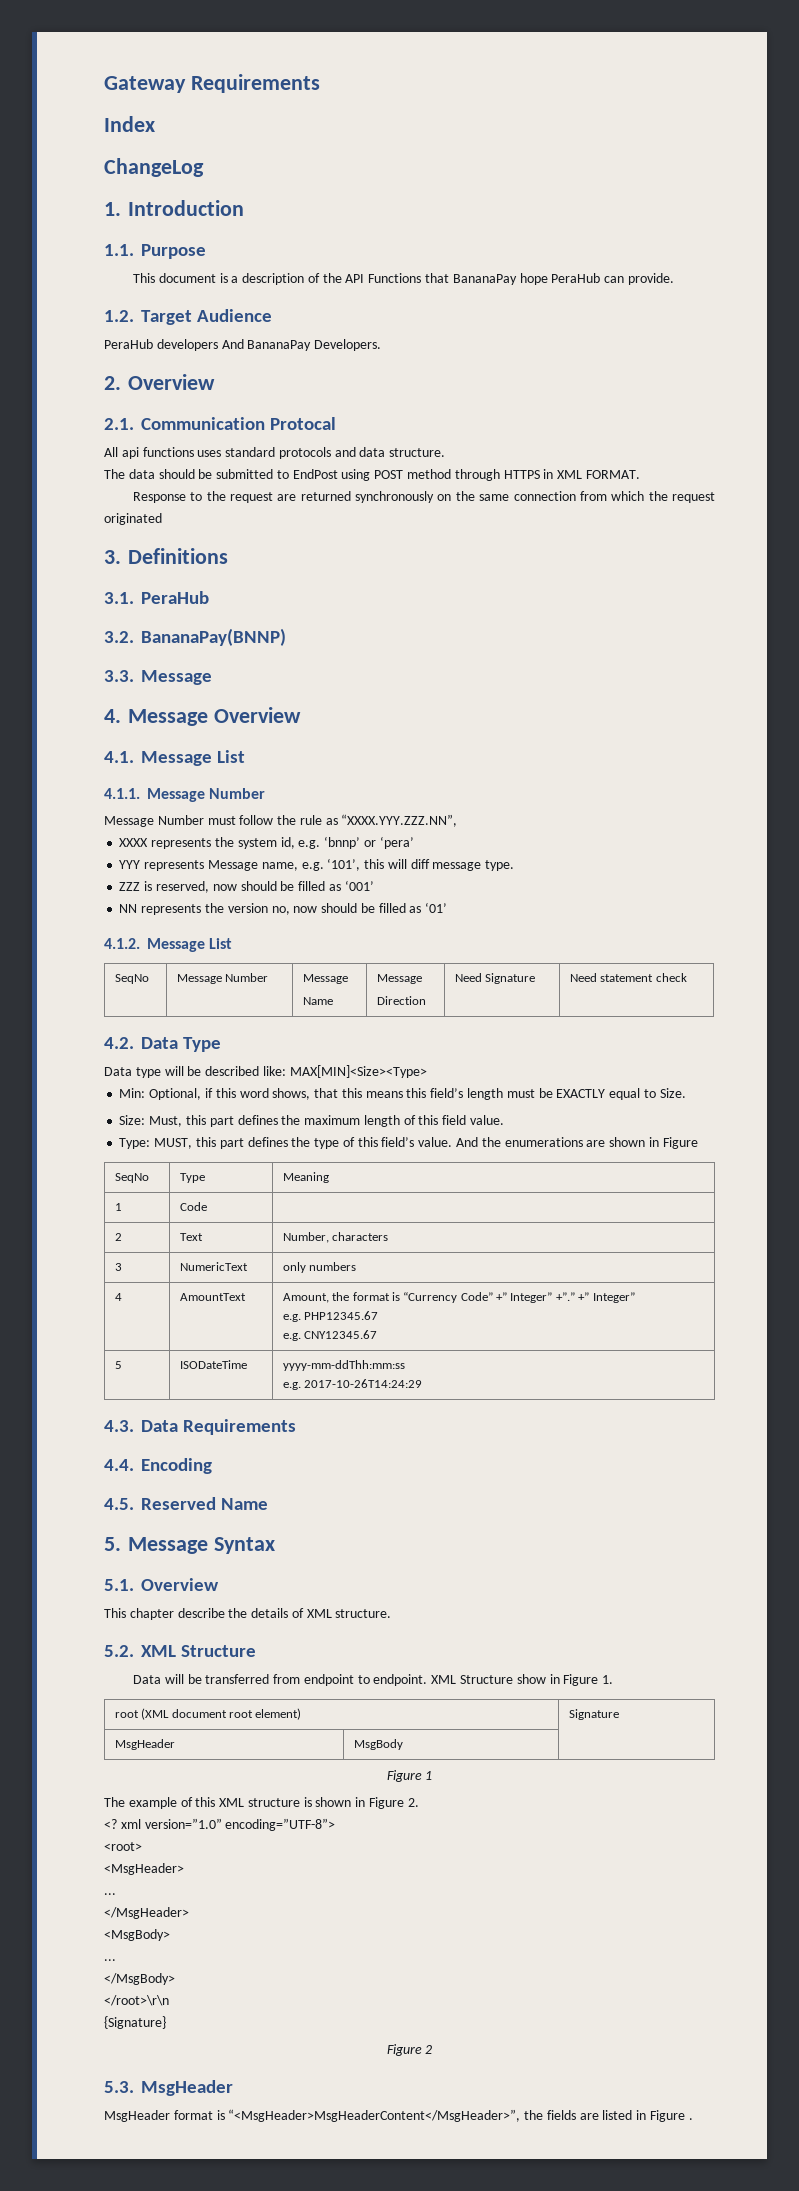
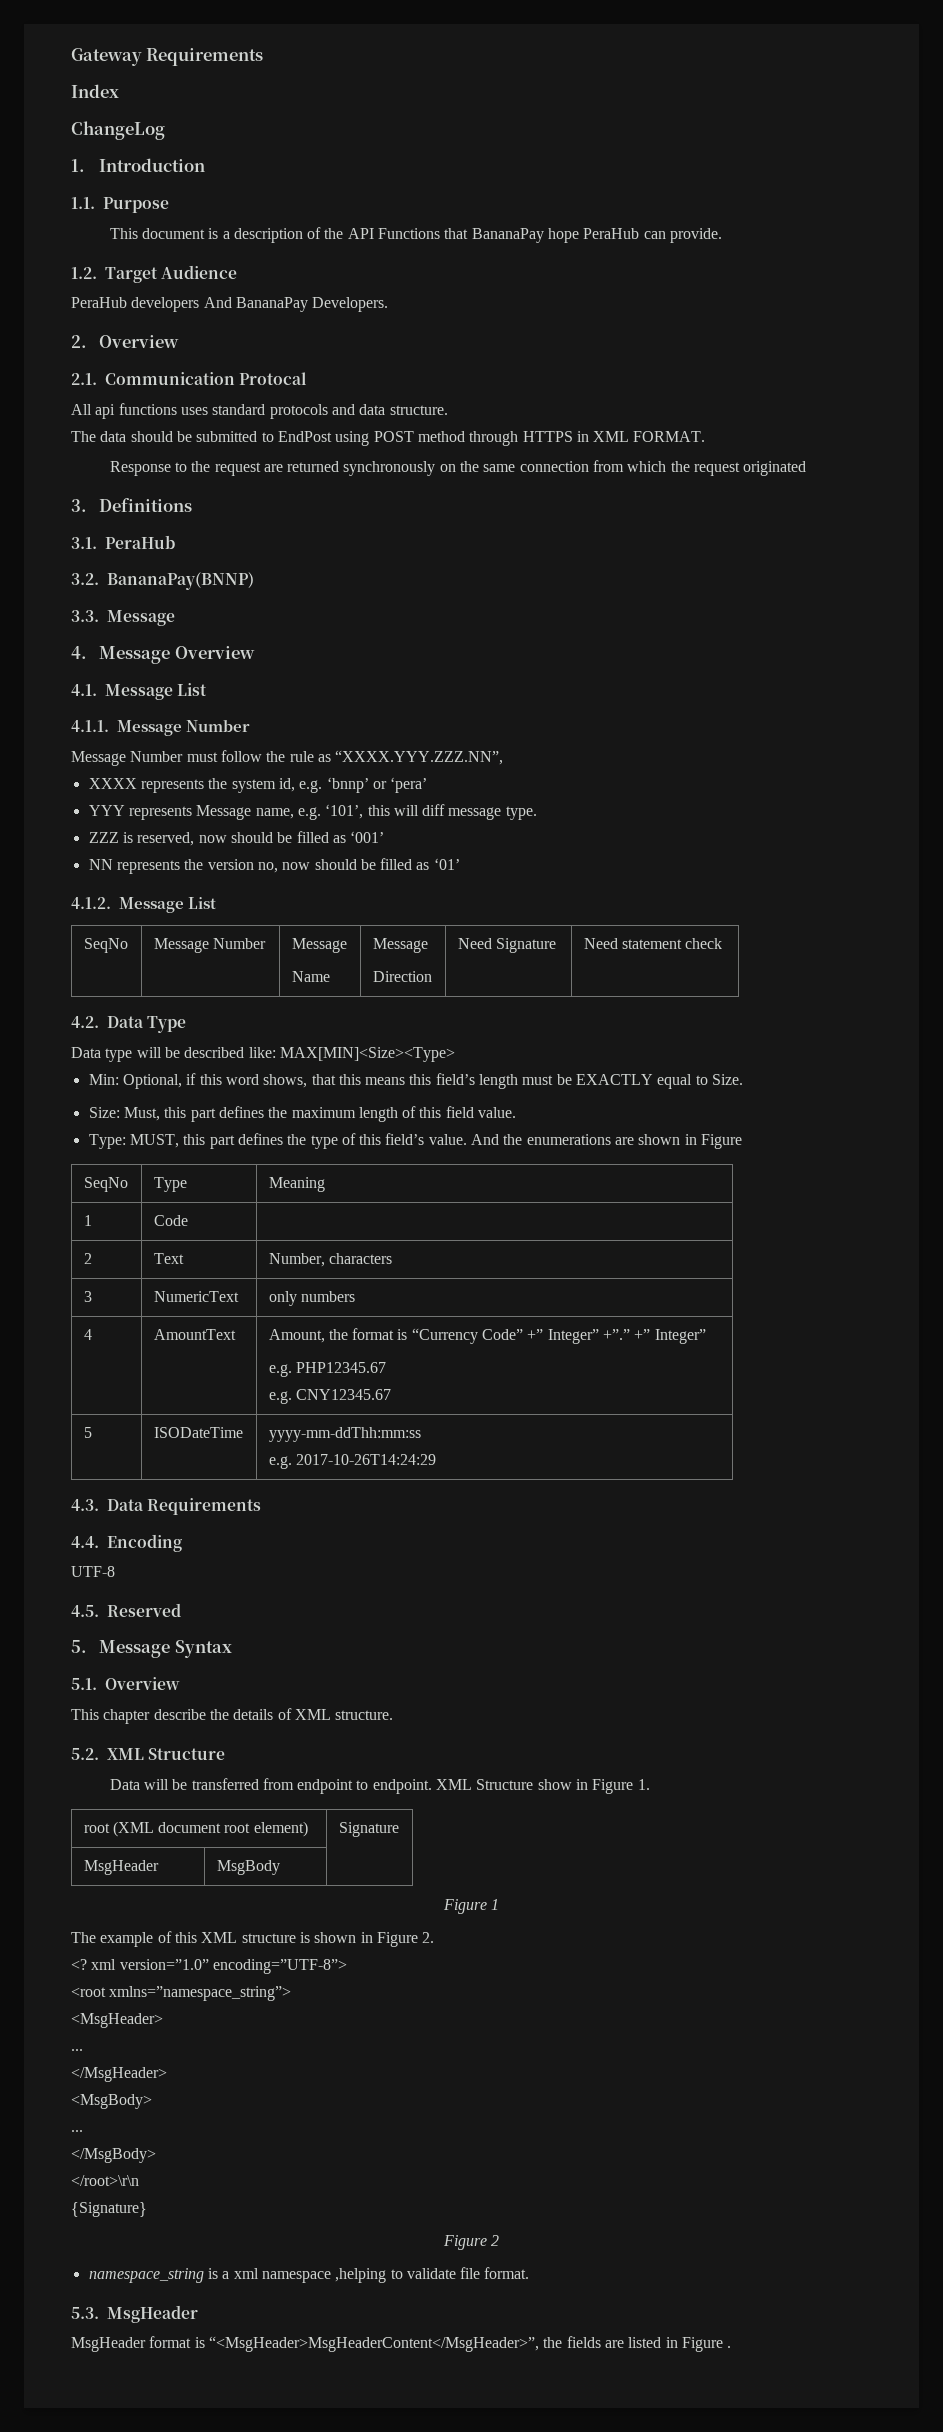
+ UTF-8
- 4.5. Reserved Name
+ 4.5. Reserved
- <root>
+ <root xmlns=”namespace_string”>
+ namespace_string is a xml namespace ,helping to validate file format.

